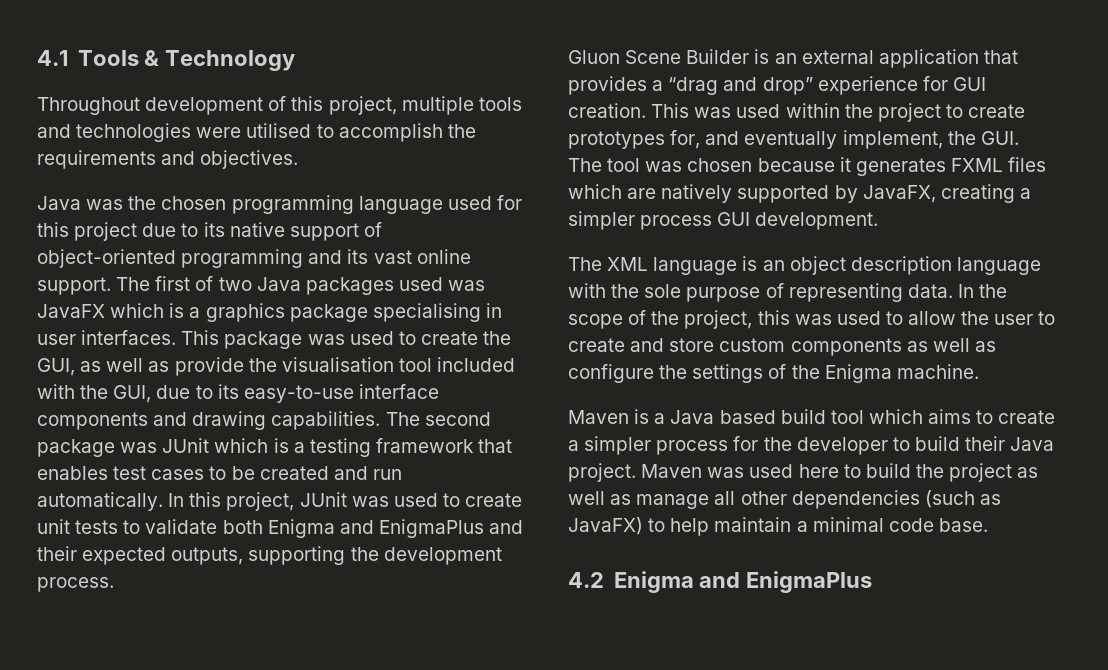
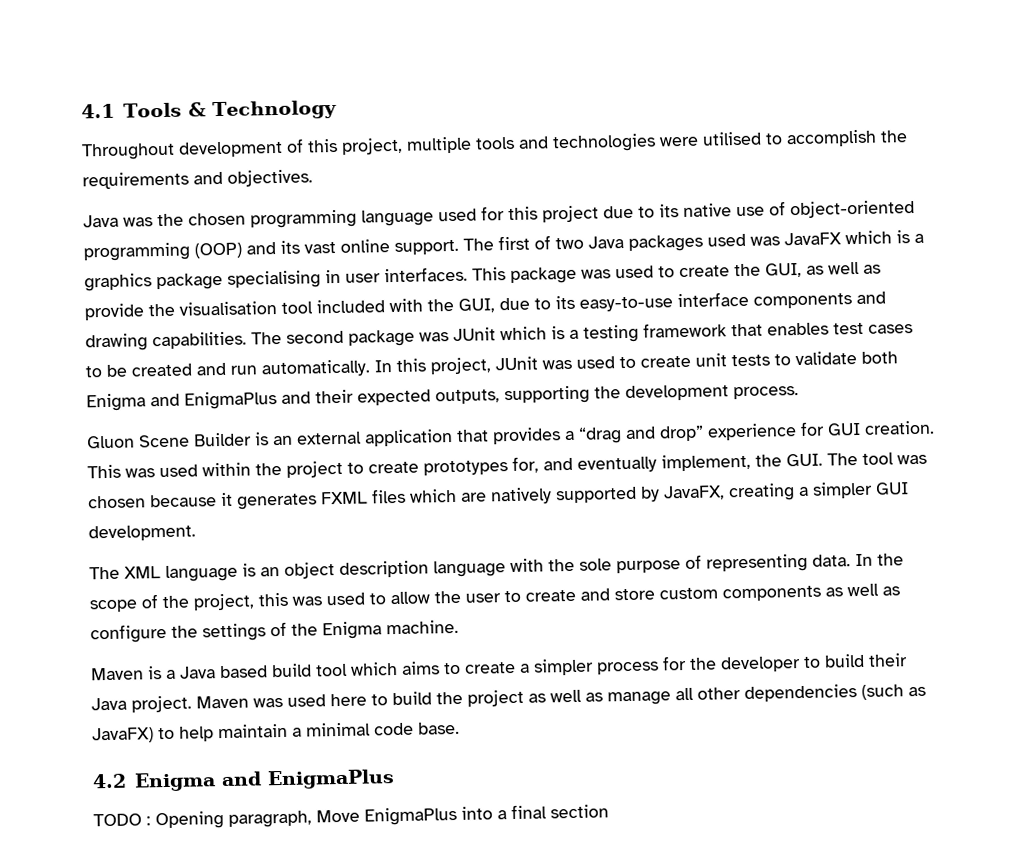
- Java was the chosen programming language used for this project due to its native support of object-oriented programming and its vast online support.
+ Java was the chosen programming language used for this project due to its native use of object-oriented programming (OOP) and its vast online support.
- This was used within the project to create prototypes for, and eventually implement, the GUI. The tool was chosen because it generates FXML files which are natively supported by JavaFX, creating a simpler process GUI development.
+ This was used within the project to create prototypes for, and eventually implement, the GUI. The tool was chosen because it generates FXML files which are natively supported by JavaFX, creating a simpler GUI development.
+ TODO : Opening paragraph, Move EnigmaPlus into a final section

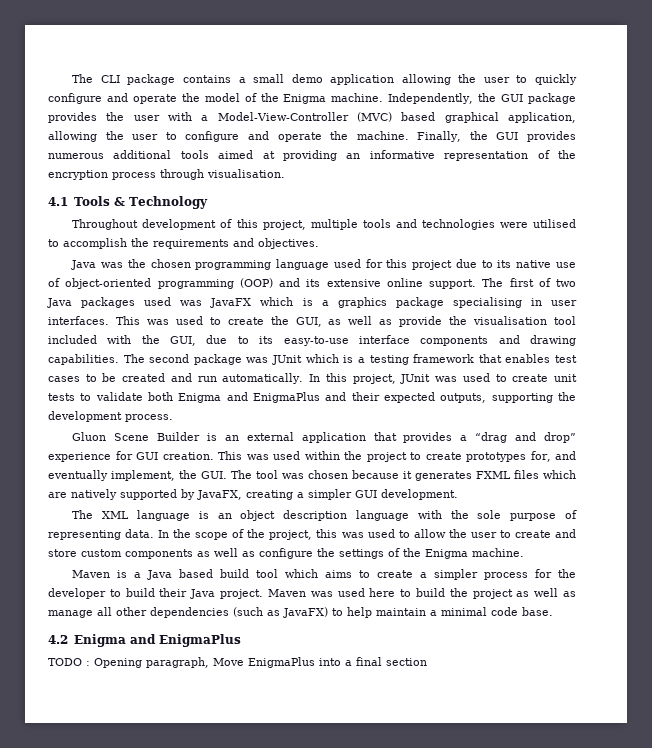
+ The CLI package contains a small demo application allowing the user to quickly configure and operate the model of the Enigma machine. Independently, the GUI package provides the user with a Model-View-Controller (MVC) based graphical application, allowing the user to configure and operate the machine. Finally, the GUI provides numerous additional tools aimed at providing an informative representation of the encryption process through visualisation.
- Java was the chosen programming language used for this project due to its native use of object-oriented programming (OOP) and its vast online support.
+ Java was the chosen programming language used for this project due to its native use of object-oriented programming (OOP) and its extensive online support.
- This package was used to create the GUI, as well as provide the visualisation tool included with the GUI, due to its easy-to-use interface components and drawing capabilities.
+ This was used to create the GUI, as well as provide the visualisation tool included with the GUI, due to its easy-to-use interface components and drawing capabilities.

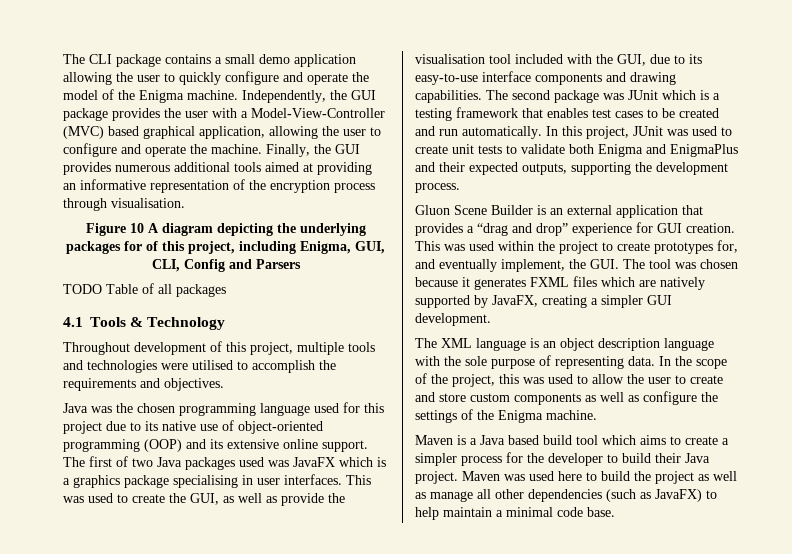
+ Figure 10 A diagram depicting the underlying packages for of this project, including Enigma, GUI, CLI, Config and Parsers
+ TODO Table of all packages
- 4.2 Enigma and EnigmaPlus
- TODO : Opening paragraph, Move EnigmaPlus into a final section

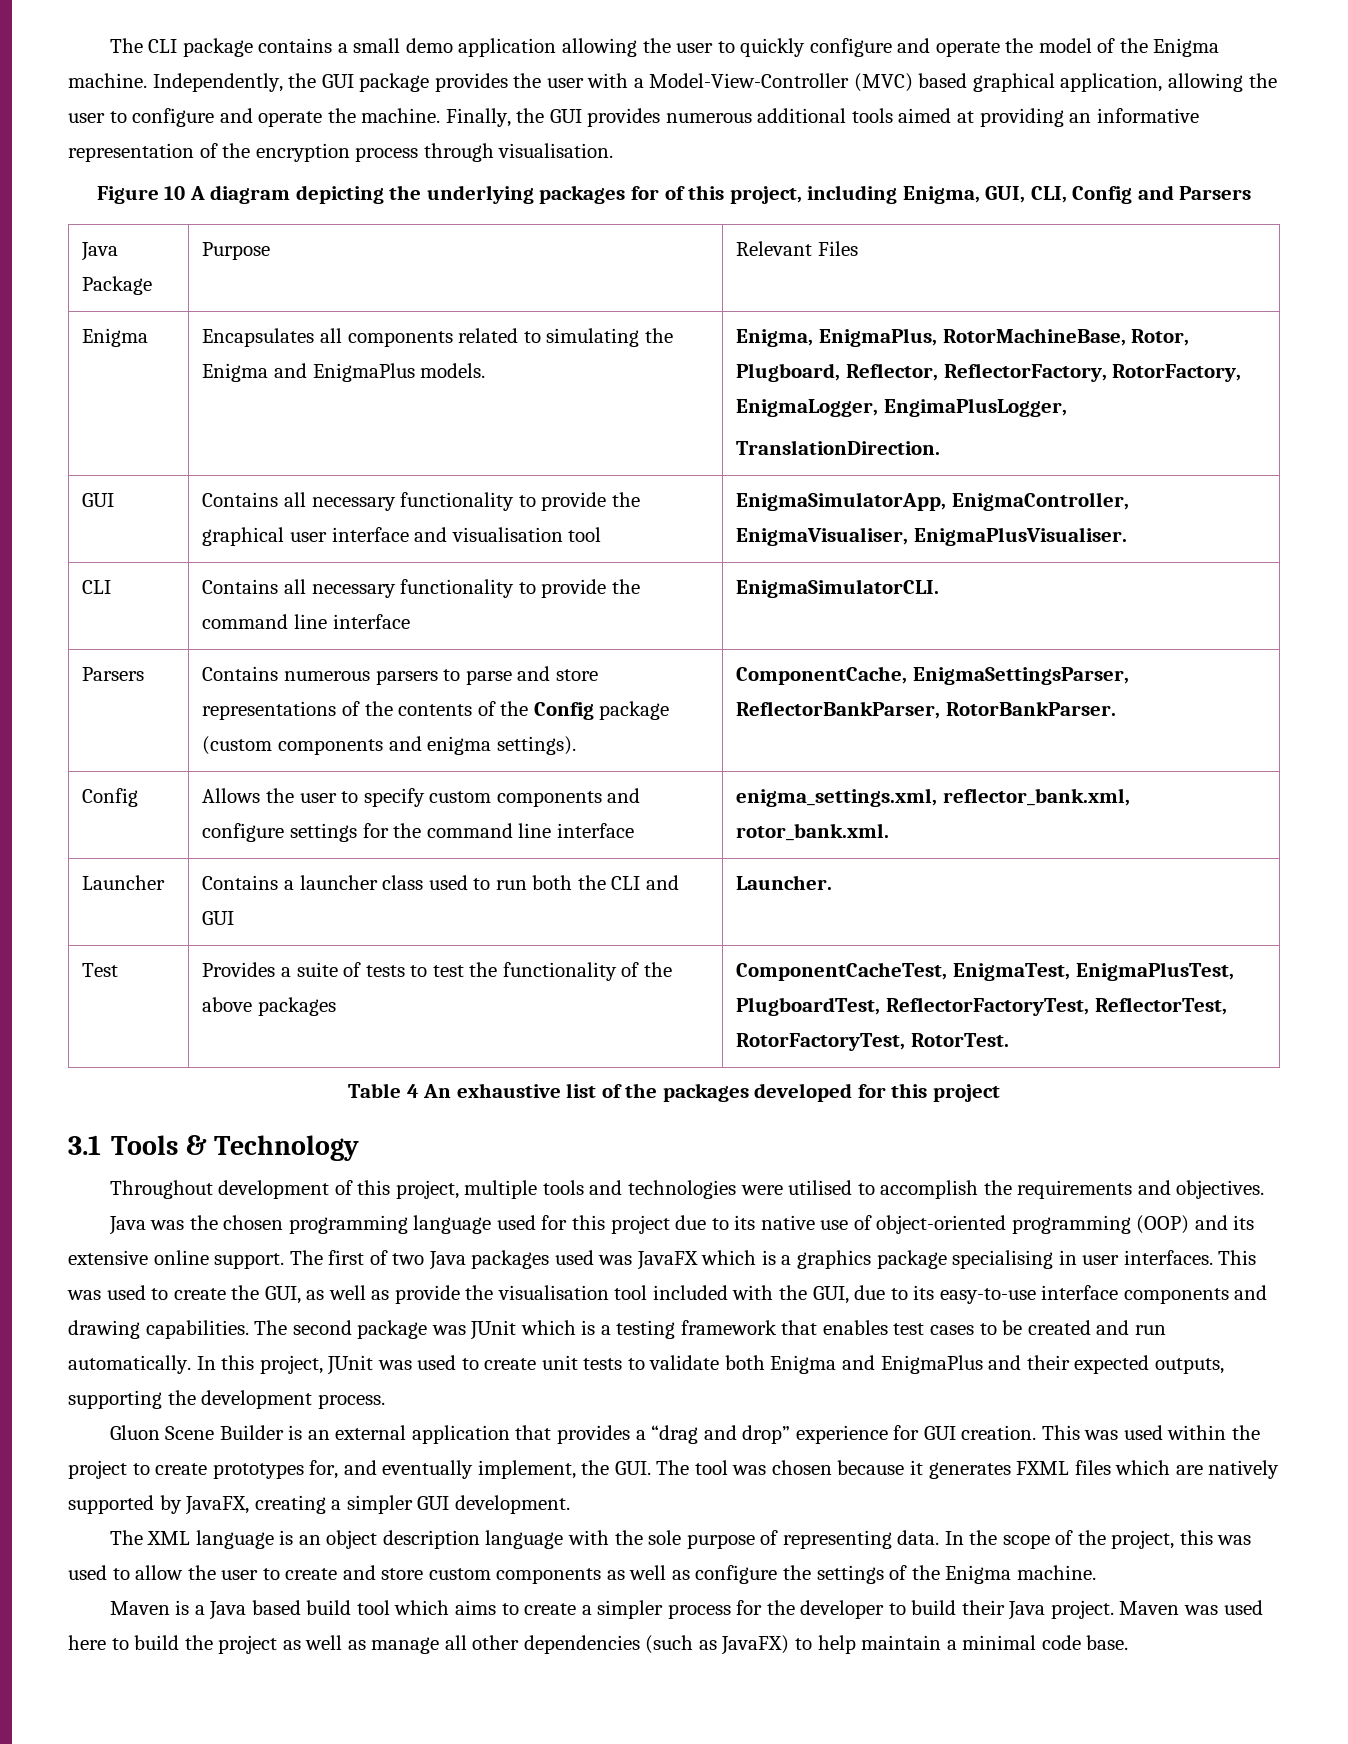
- TODO Table of all packages
- 4.1 Tools & Technology
+ Java Package | Purpose | Relevant Files
+ Enigma | Encapsulates all components related to simulating the Enigma and EnigmaPlus models. | Enigma, EnigmaPlus, RotorMachineBase, Rotor, Plugboard, Reflector, ReflectorFactory, RotorFactory, EnigmaLogger, EngimaPlusLogger,
+ TranslationDirection.
+ GUI | Contains all necessary functionality to provide the graphical user interface and visualisation tool | EnigmaSimulatorApp, EnigmaController, EnigmaVisualiser, EnigmaPlusVisualiser.
+ CLI | Contains all necessary functionality to provide the command line interface | EnigmaSimulatorCLI.
+ Parsers | Contains numerous parsers to parse and store representations of the contents of the Config package (custom components and enigma settings). | ComponentCache, EnigmaSettingsParser, ReflectorBankParser, RotorBankParser.
+ Config | Allows the user to specify custom components and configure settings for the command line interface | enigma_settings.xml, reflector_bank.xml, rotor_bank.xml.
+ Launcher | Contains a launcher class used to run both the CLI and GUI | Launcher.
+ Test | Provides a suite of tests to test the functionality of the above packages | ComponentCacheTest, EnigmaTest, EnigmaPlusTest, PlugboardTest, ReflectorFactoryTest, ReflectorTest, RotorFactoryTest, RotorTest.
+ Table 4 An exhaustive list of the packages developed for this project
+ 3.1 Tools & Technology

